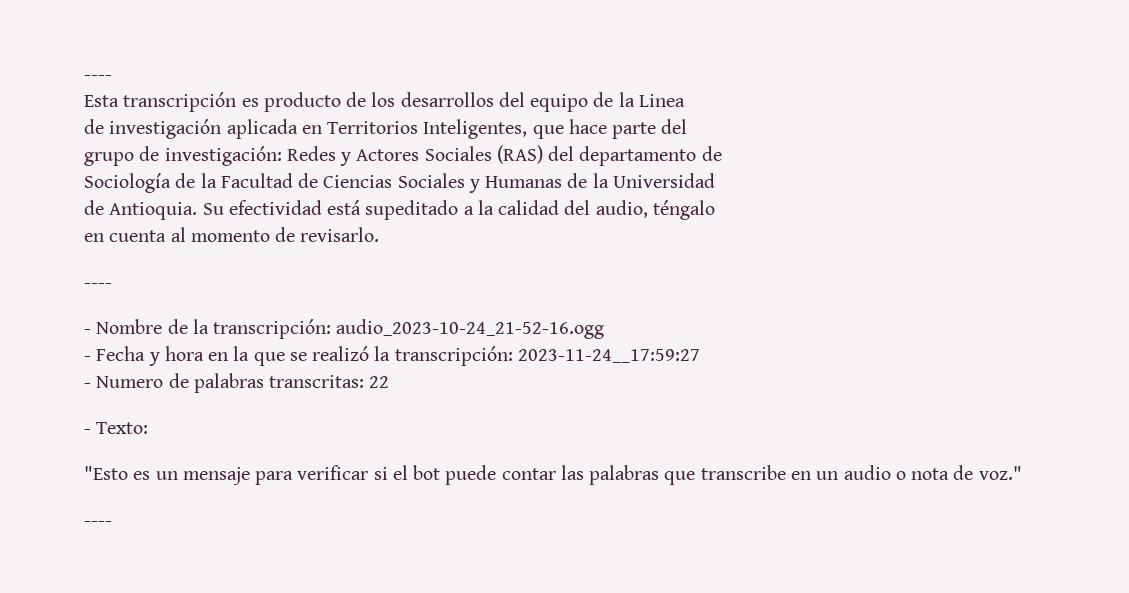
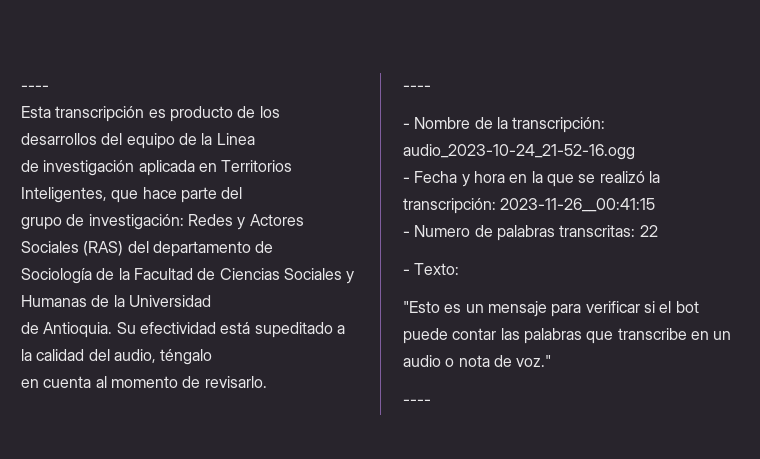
- - Fecha y hora en la que se realizó la transcripción: 2023-11-24__17:59:27
+ - Fecha y hora en la que se realizó la transcripción: 2023-11-26__00:41:15

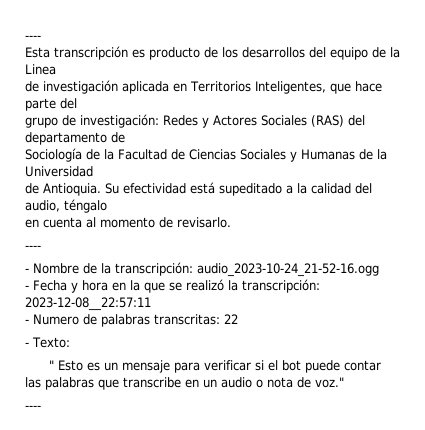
- - Fecha y hora en la que se realizó la transcripción: 2023-11-26__00:41:15
+ - Fecha y hora en la que se realizó la transcripción: 2023-12-08__22:57:11
- "Esto es un mensaje para verificar si el bot puede contar las palabras que transcribe en un audio o nota de voz."
+ " Esto es un mensaje para verificar si el bot puede contar las palabras que transcribe en un audio o nota de voz."

